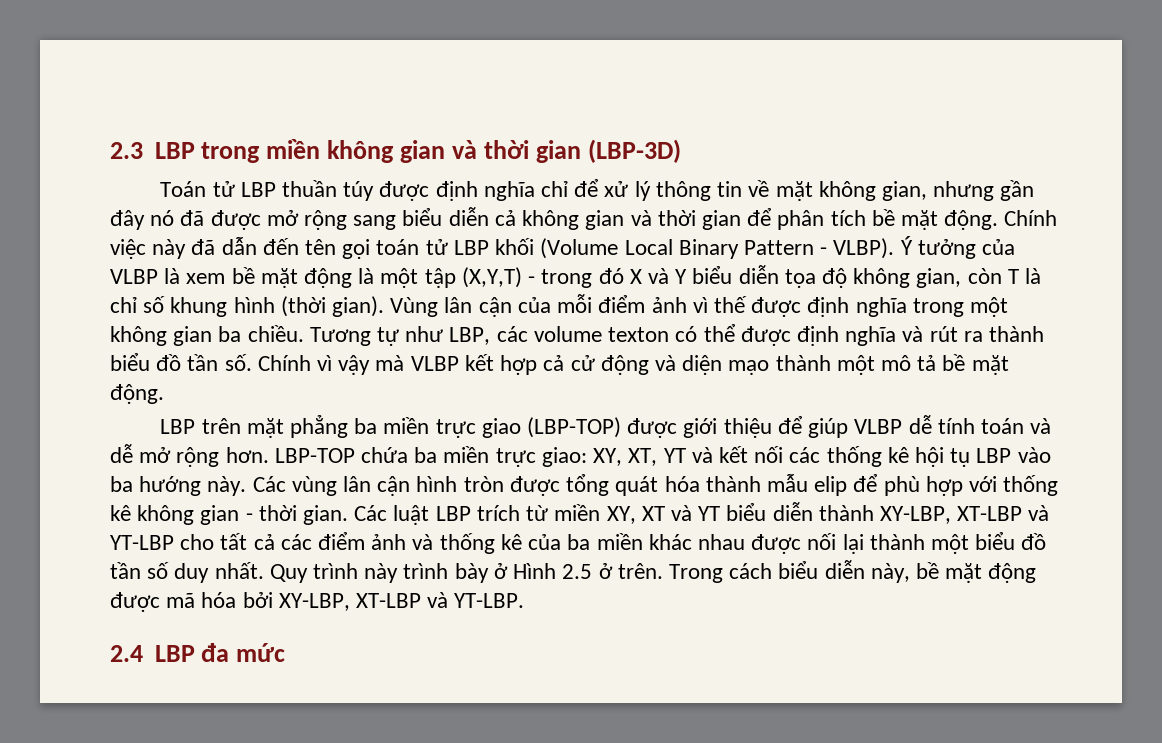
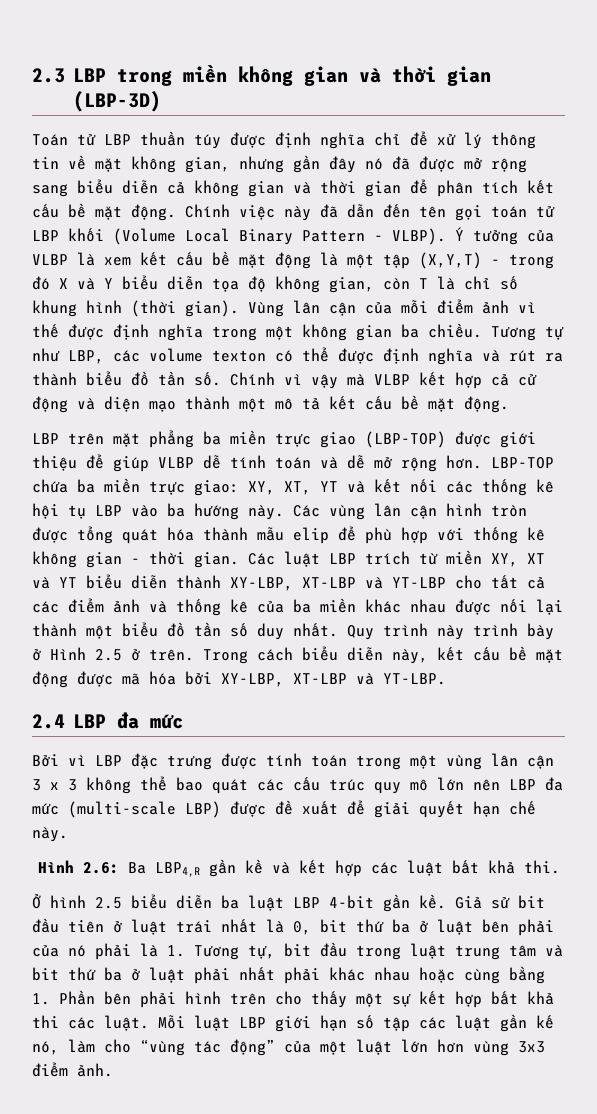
- Toán tử LBP thuần túy được định nghĩa chỉ để xử lý thông tin về mặt không gian, nhưng gần đây nó đã được mở rộng sang biểu diễn cả không gian và thời gian để phân tích bề mặt động.
+ Toán tử LBP thuần túy được định nghĩa chỉ để xử lý thông tin về mặt không gian, nhưng gần đây nó đã được mở rộng sang biểu diễn cả không gian và thời gian để phân tích kết cấu bề mặt động.
- Ý tưởng của VLBP là xem bề mặt động là một tập (X,Y,T) - trong đó X và Y biểu diễn tọa độ không gian, còn T là chỉ số khung hình (thời gian).
+ Ý tưởng của VLBP là xem kết cấu bề mặt động là một tập (X,Y,T) - trong đó X và Y biểu diễn tọa độ không gian, còn T là chỉ số khung hình (thời gian).
- Chính vì vậy mà VLBP kết hợp cả cử động và diện mạo thành một mô tả bề mặt động.
+ Chính vì vậy mà VLBP kết hợp cả cử động và diện mạo thành một mô tả kết cấu bề mặt động.
- Trong cách biểu diễn này, bề mặt động được mã hóa bởi XY-LBP, XT-LBP và YT-LBP.
+ Trong cách biểu diễn này, kết cấu bề mặt động được mã hóa bởi XY-LBP, XT-LBP và YT-LBP.
+ Bởi vì LBP đặc trưng được tính toán trong một vùng lân cận 3 x 3 không thể bao quát các cấu trúc quy mô lớn nên LBP đa mức (multi-scale LBP) được đề xuất để giải quyết hạn chế này.
+ Hình 2.6: Ba LBP4,R gần kề và kết hợp các luật bất khả thi.
+ Ở hình 2.5 biểu diễn ba luật LBP 4-bit gần kề. Giả sử bit đầu tiên ở luật trái nhất là 0, bit thứ ba ở luật bên phải của nó phải là 1. Tương tự, bit đầu trong luật trung tâm và bit thứ ba ở luật phải nhất phải khác nhau hoặc cùng bằng 1. Phần bên phải hình trên cho thấy một sự kết hợp bất khả thi các luật. Mỗi luật LBP giới hạn số tập các luật gần kế nó, làm cho “vùng tác động” của một luật lớn hơn vùng 3x3 điểm ảnh.

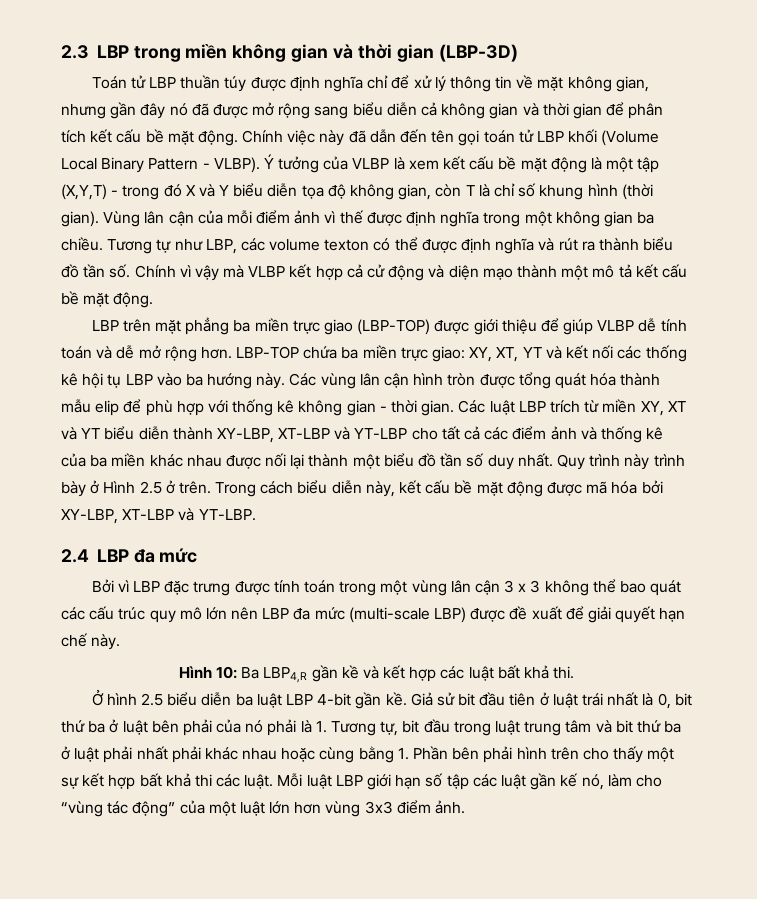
- Hình 2.6: Ba LBP4,R gần kề và kết hợp các luật bất khả thi.
+ Hình 10: Ba LBP4,R gần kề và kết hợp các luật bất khả thi.

